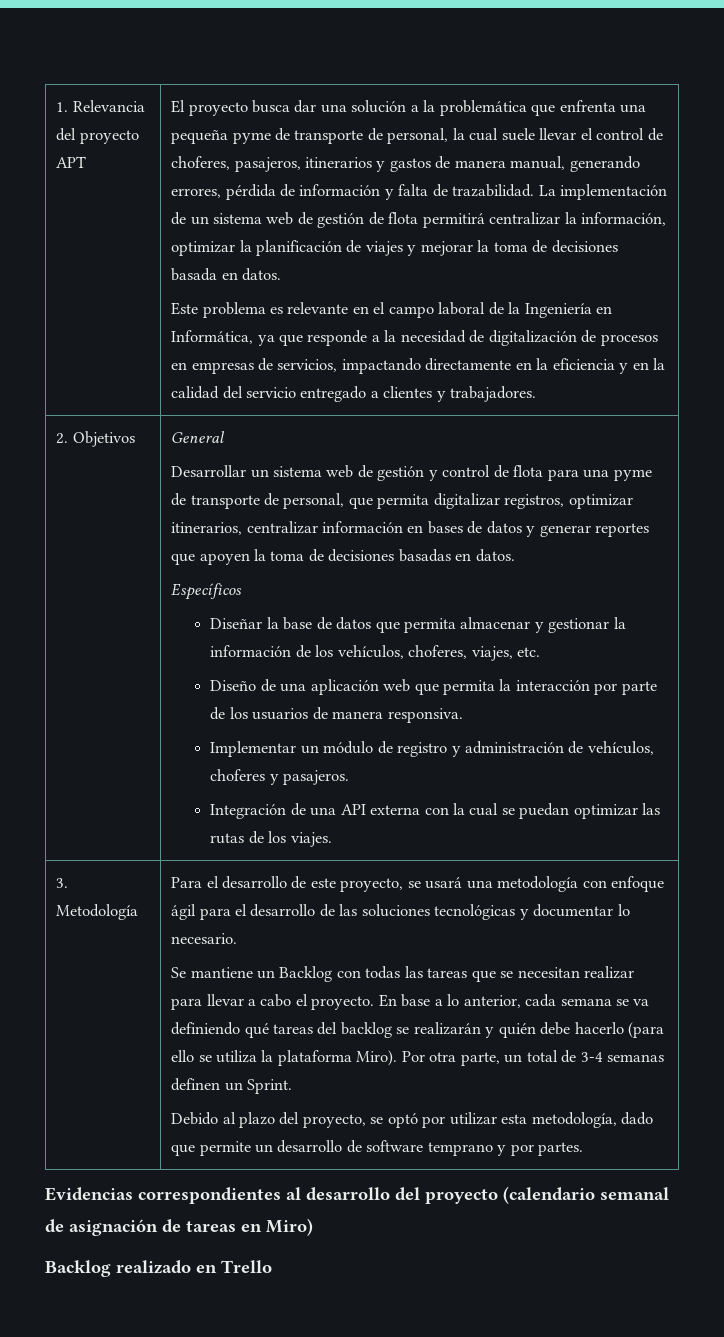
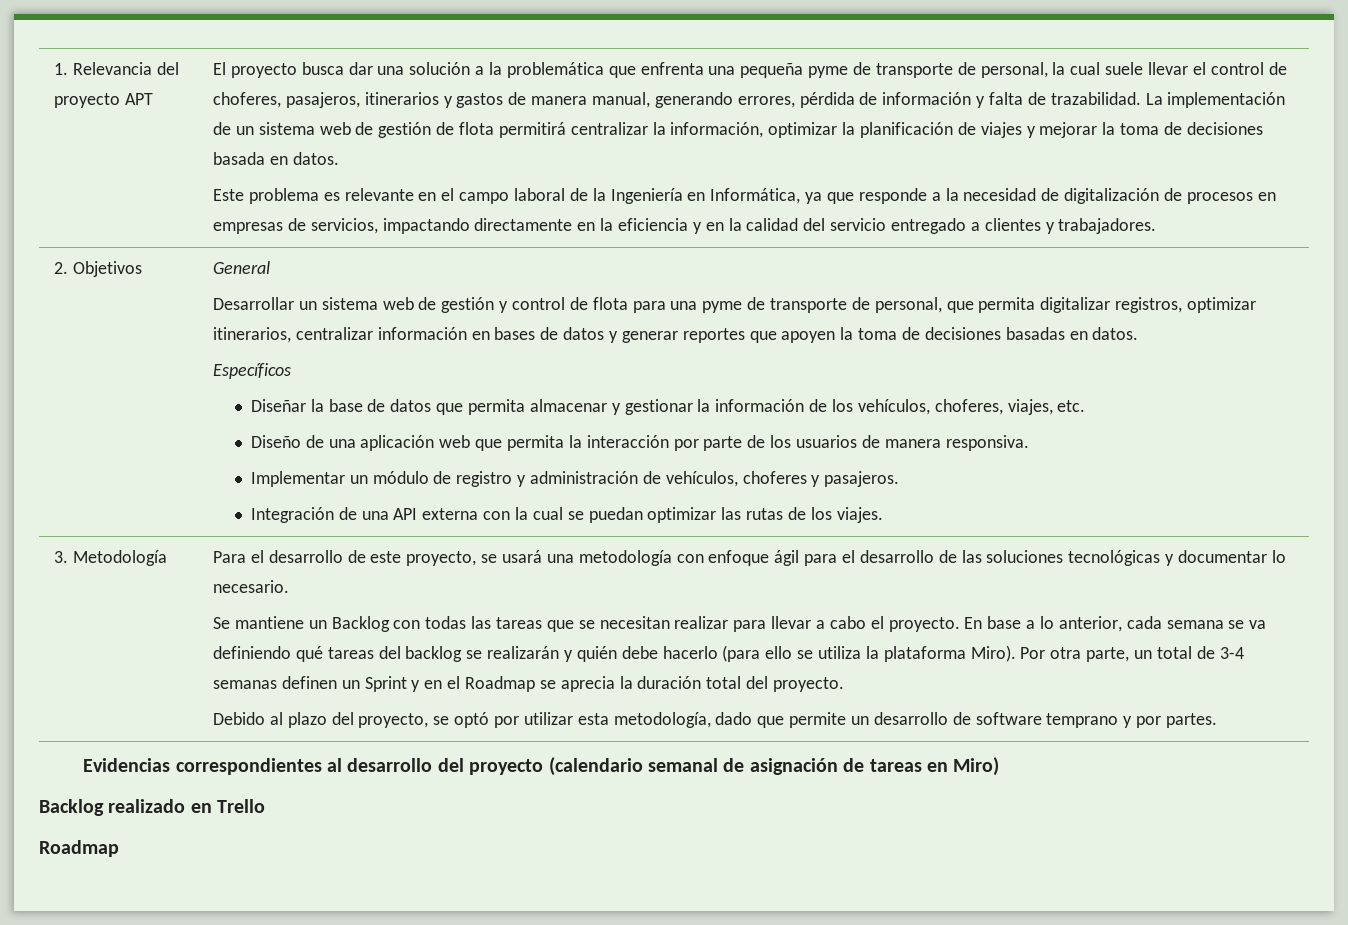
- Por otra parte, un total de 3-4 semanas definen un Sprint.
+ Por otra parte, un total de 3-4 semanas definen un Sprint y en el Roadmap se aprecia la duración total del proyecto.
  Backlog realizado en Trello
+ Roadmap

